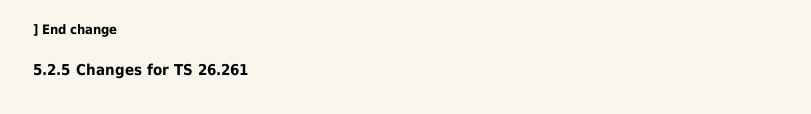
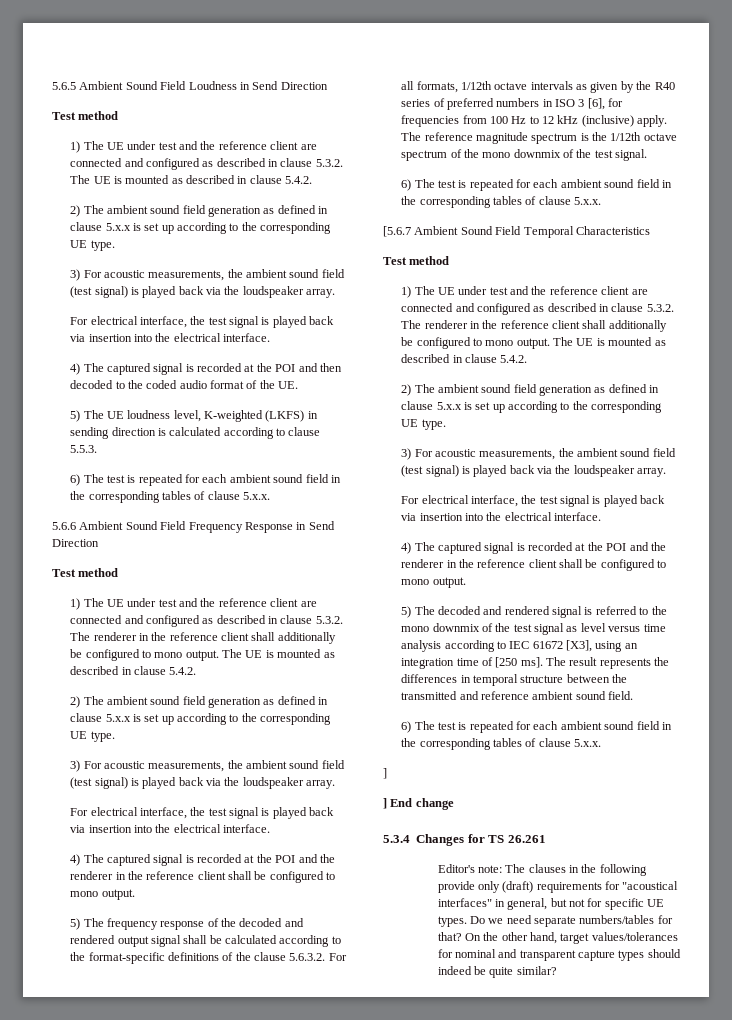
+ 5.6.5 Ambient Sound Field Loudness in Send Direction
+ Test method
+ 1) The UE under test and the reference client are connected and configured as described in clause 5.3.2. The UE is mounted as described in clause 5.4.2.
+ 2) The ambient sound field generation as defined in clause 5.x.x is set up according to the corresponding UE type.
+ 3) For acoustic measurements, the ambient sound field (test signal) is played back via the loudspeaker array.
+ For electrical interface, the test signal is played back via insertion into the electrical interface.
+ 4) The captured signal is recorded at the POI and then decoded to the coded audio format of the UE.
+ 5) The UE loudness level, K-weighted (LKFS) in sending direction is calculated according to clause 5.5.3.
+ 6) The test is repeated for each ambient sound field in the corresponding tables of clause 5.x.x.
+ 5.6.6 Ambient Sound Field Frequency Response in Send Direction
+ Test method
+ 1) The UE under test and the reference client are connected and configured as described in clause 5.3.2. The renderer in the reference client shall additionally be configured to mono output. The UE is mounted as described in clause 5.4.2.
+ 2) The ambient sound field generation as defined in clause 5.x.x is set up according to the corresponding UE type.
+ 3) For acoustic measurements, the ambient sound field (test signal) is played back via the loudspeaker array.
+ For electrical interface, the test signal is played back via insertion into the electrical interface.
+ 4) The captured signal is recorded at the POI and the renderer in the reference client shall be configured to mono output.
+ 5) The frequency response of the decoded and rendered output signal shall be calculated according to the format-specific definitions of the clause 5.6.3.2. For all formats, 1/12th octave intervals as given by the R40 series of preferred numbers in ISO 3 [6], for frequencies from 100 Hz to 12 kHz (inclusive) apply. The reference magnitude spectrum is the 1/12th octave spectrum of the mono downmix of the test signal.
+ 6) The test is repeated for each ambient sound field in the corresponding tables of clause 5.x.x.
+ [5.6.7 Ambient Sound Field Temporal Characteristics
+ Test method
+ 1) The UE under test and the reference client are connected and configured as described in clause 5.3.2. The renderer in the reference client shall additionally be configured to mono output. The UE is mounted as described in clause 5.4.2.
+ 2) The ambient sound field generation as defined in clause 5.x.x is set up according to the corresponding UE type.
+ 3) For acoustic measurements, the ambient sound field (test signal) is played back via the loudspeaker array.
+ For electrical interface, the test signal is played back via insertion into the electrical interface.
+ 4) The captured signal is recorded at the POI and the renderer in the reference client shall be configured to mono output.
+ 5) The decoded and rendered signal is referred to the mono downmix of the test signal as level versus time analysis according to IEC 61672 [X3], using an integration time of [250 ms]. The result represents the differences in temporal structure between the transmitted and reference ambient sound field.
+ 6) The test is repeated for each ambient sound field in the corresponding tables of clause 5.x.x.
+ ]
- 5.2.5 Changes for TS 26.261
+ 5.3.4 Changes for TS 26.261
+ Editor's note: The clauses in the following provide only (draft) requirements for "acoustical interfaces" in general, but not for specific UE types. Do we need separate numbers/tables for that? On the other hand, target values/tolerances for nominal and transparent capture types should indeed be quite similar?

